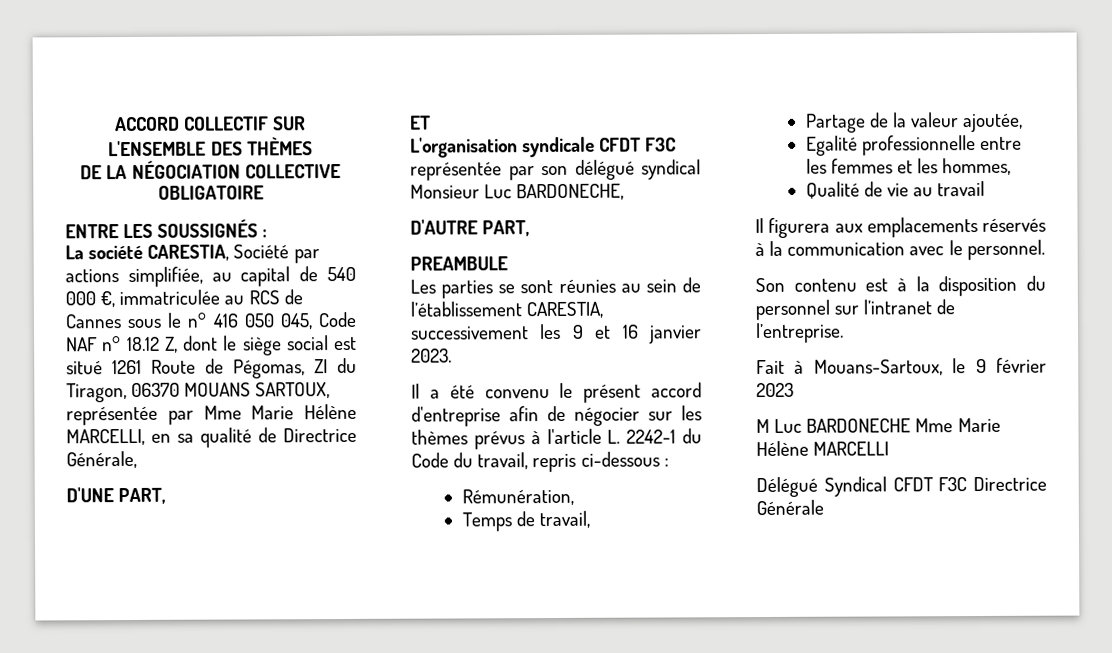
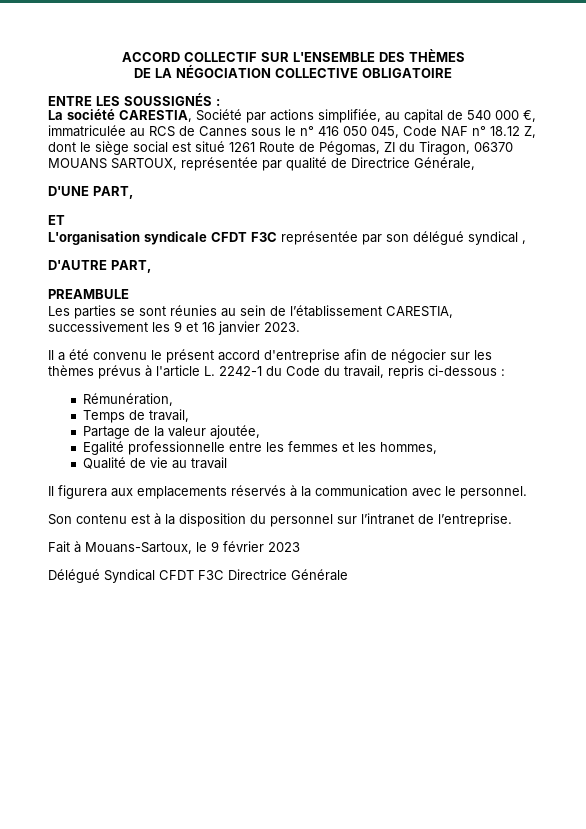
- La société CARESTIA, Société par actions simplifiée, au capital de 540 000 €, immatriculée au RCS de Cannes sous le n° 416 050 045, Code NAF n° 18.12 Z, dont le siège social est situé 1261 Route de Pégomas, ZI du Tiragon, 06370 MOUANS SARTOUX, représentée par Mme Marie Hélène MARCELLI, en sa qualité de Directrice Générale,
+ La société CARESTIA, Société par actions simplifiée, au capital de 540 000 €, immatriculée au RCS de Cannes sous le n° 416 050 045, Code NAF n° 18.12 Z, dont le siège social est situé 1261 Route de Pégomas, ZI du Tiragon, 06370 MOUANS SARTOUX, représentée par qualité de Directrice Générale,
- L'organisation syndicale CFDT F3C représentée par son délégué syndical Monsieur Luc BARDONECHE,
+ L'organisation syndicale CFDT F3C représentée par son délégué syndical ,
- M Luc BARDONECHE Mme Marie Hélène MARCELLI

